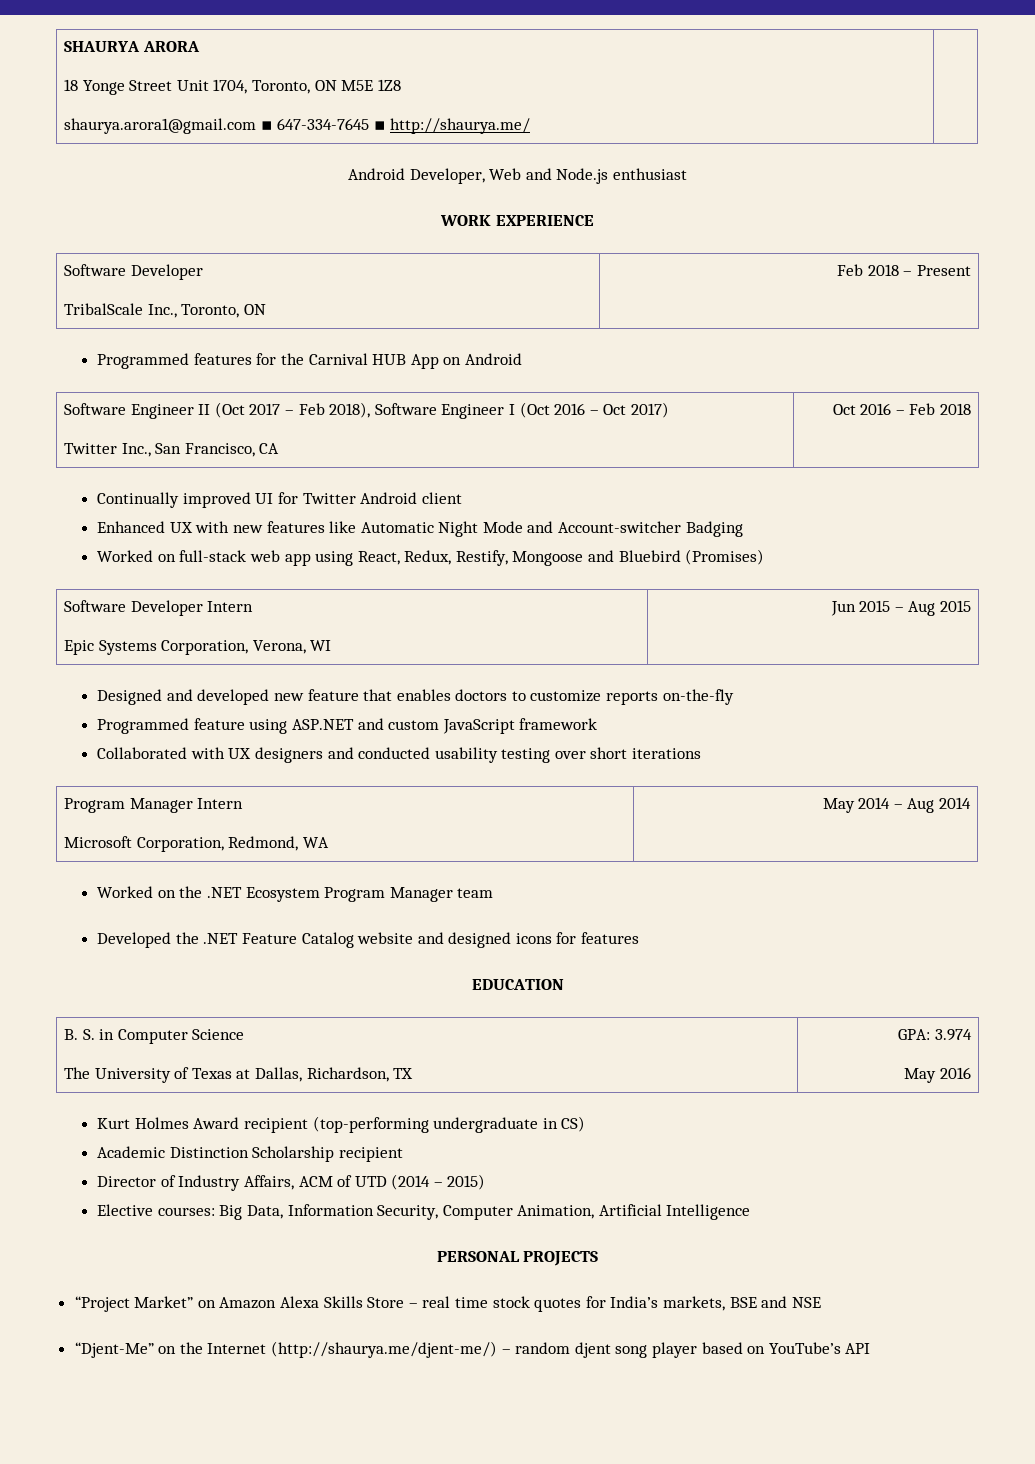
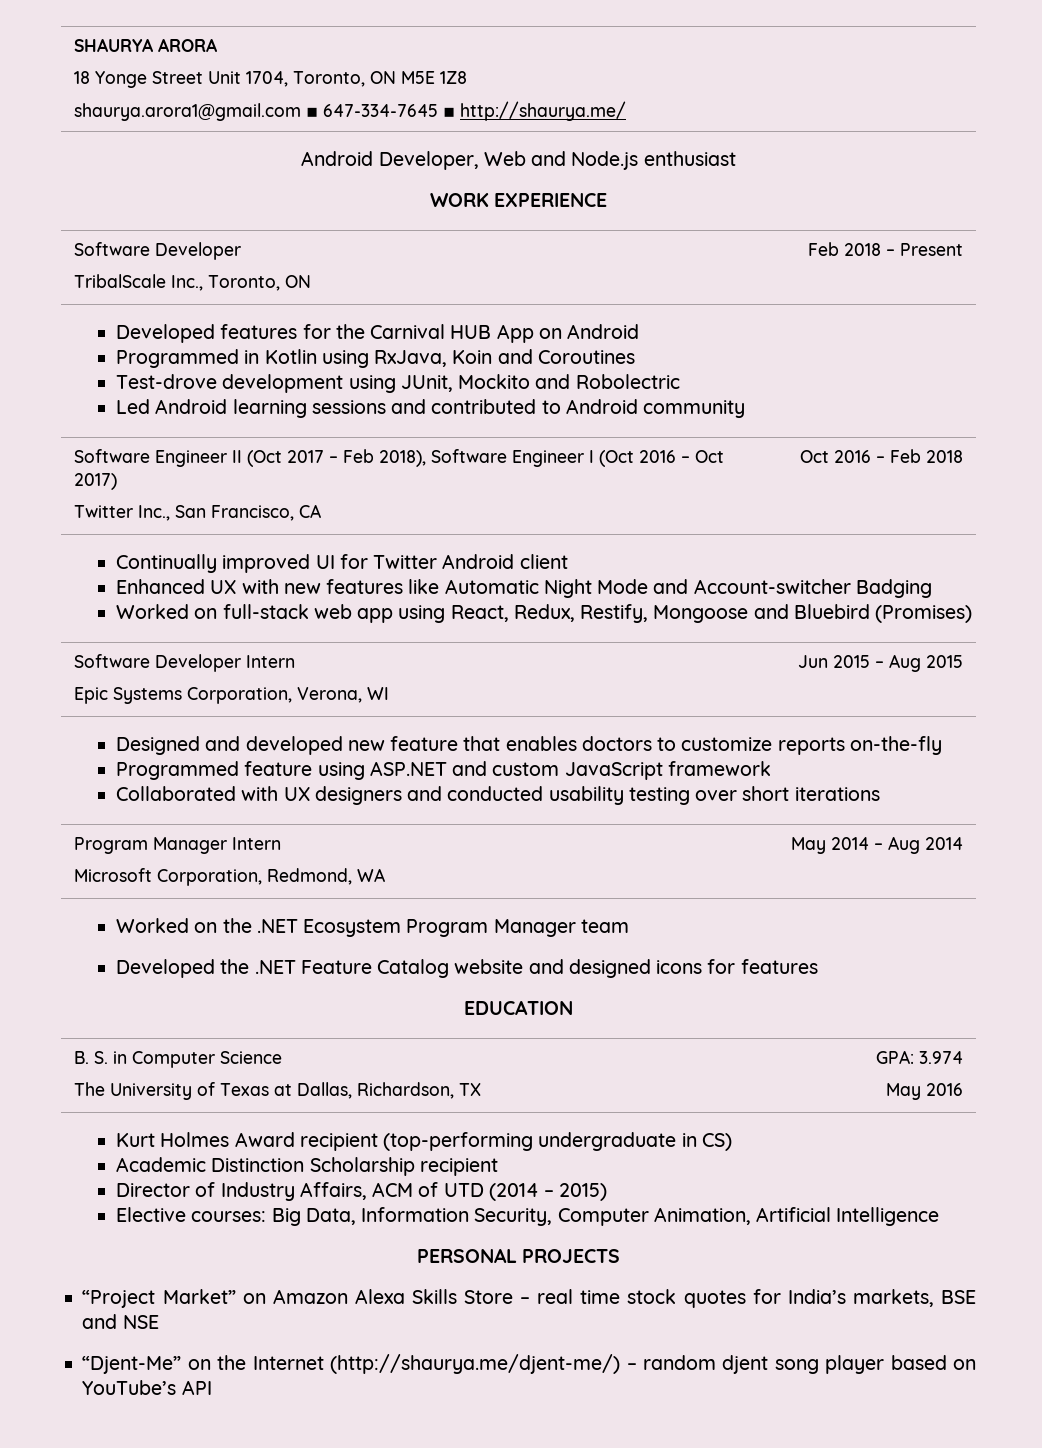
- Programmed features for the Carnival HUB App on Android
+ Developed features for the Carnival HUB App on Android
+ Programmed in Kotlin using RxJava, Koin and Coroutines
+ Test-drove development using JUnit, Mockito and Robolectric
+ Led Android learning sessions and contributed to Android community

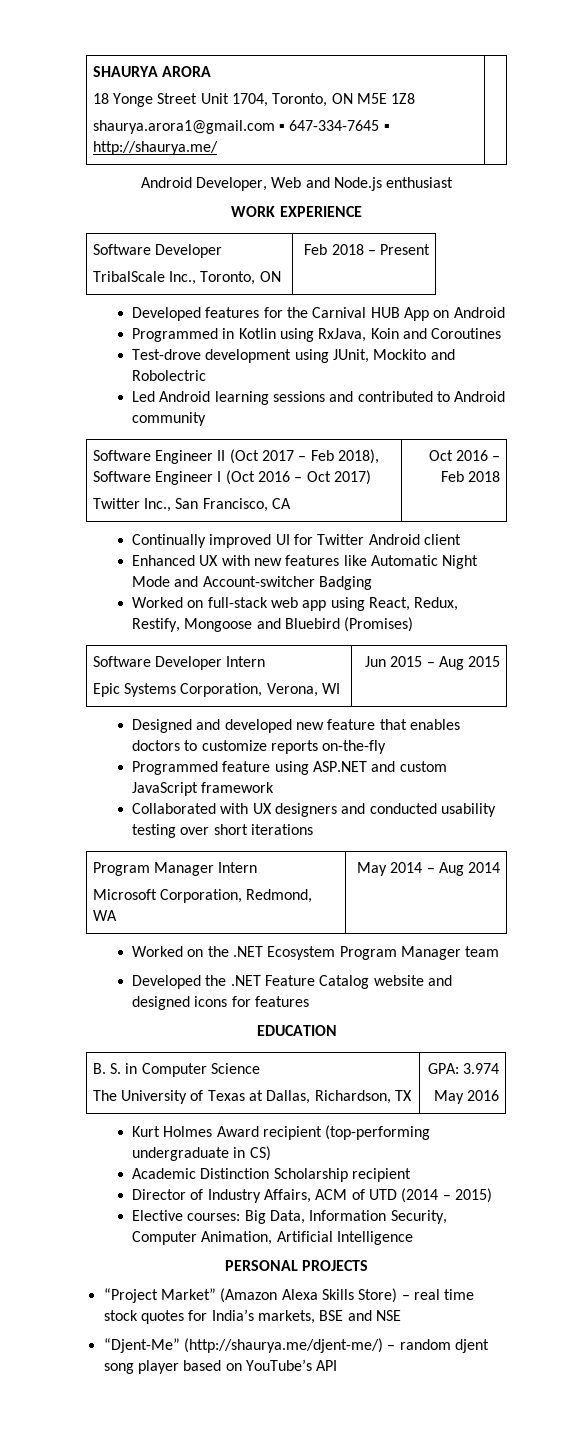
- “Project Market” on Amazon Alexa Skills Store – real time stock quotes for India’s markets, BSE and NSE
+ “Project Market” (Amazon Alexa Skills Store) – real time stock quotes for India’s markets, BSE and NSE
- “Djent-Me” on the Internet (http://shaurya.me/djent-me/) – random djent song player based on YouTube’s API
+ “Djent-Me” (http://shaurya.me/djent-me/) – random djent song player based on YouTube’s API

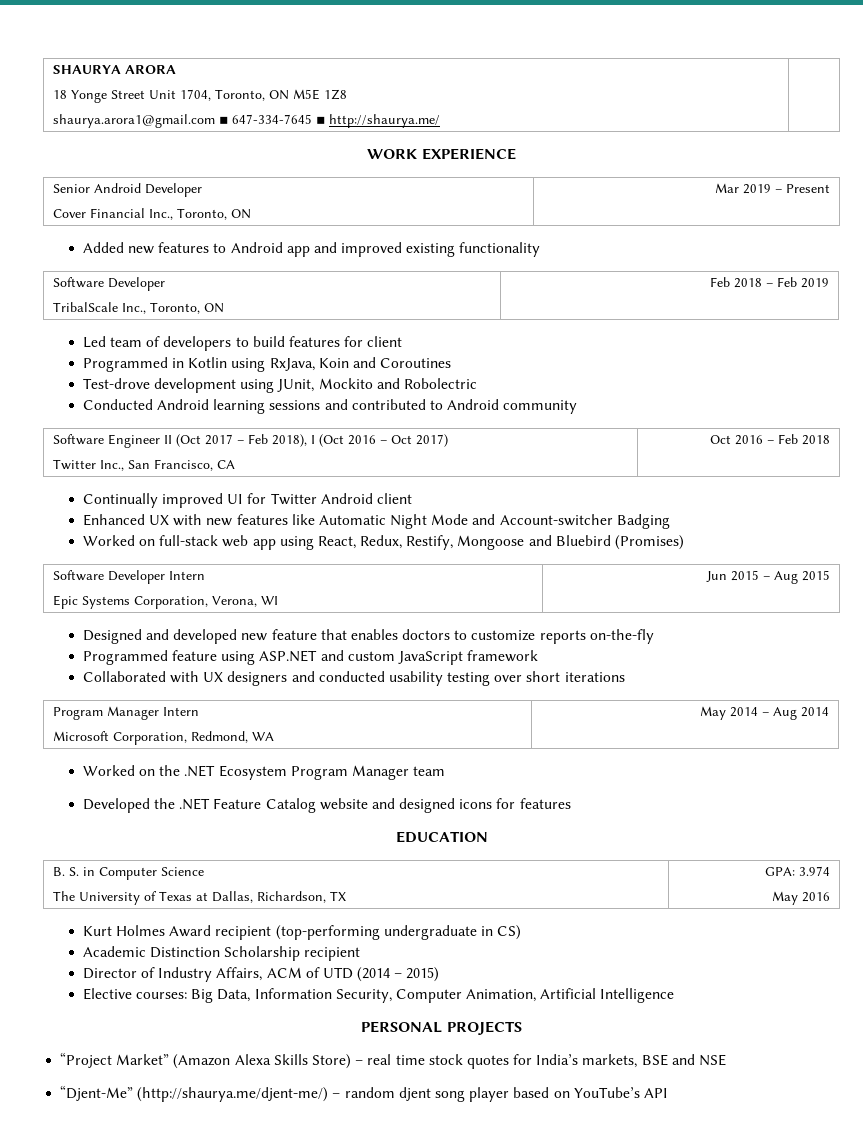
- Android Developer, Web and Node.js enthusiast
  WORK EXPERIENCE
+ Senior Android Developer
+ Cover Financial Inc., Toronto, ON | Mar 2019 – Present
+ Added new features to Android app and improved existing functionality
  Software Developer
- TribalScale Inc., Toronto, ON | Feb 2018 – Present
- Developed features for the Carnival HUB App on Android
+ TribalScale Inc., Toronto, ON | Feb 2018 – Feb 2019
+ Led team of developers to build features for client
- Led Android learning sessions and contributed to Android community
+ Conducted Android learning sessions and contributed to Android community
- Software Engineer II (Oct 2017 – Feb 2018), Software Engineer I (Oct 2016 – Oct 2017)
+ Software Engineer II (Oct 2017 – Feb 2018), I (Oct 2016 – Oct 2017)

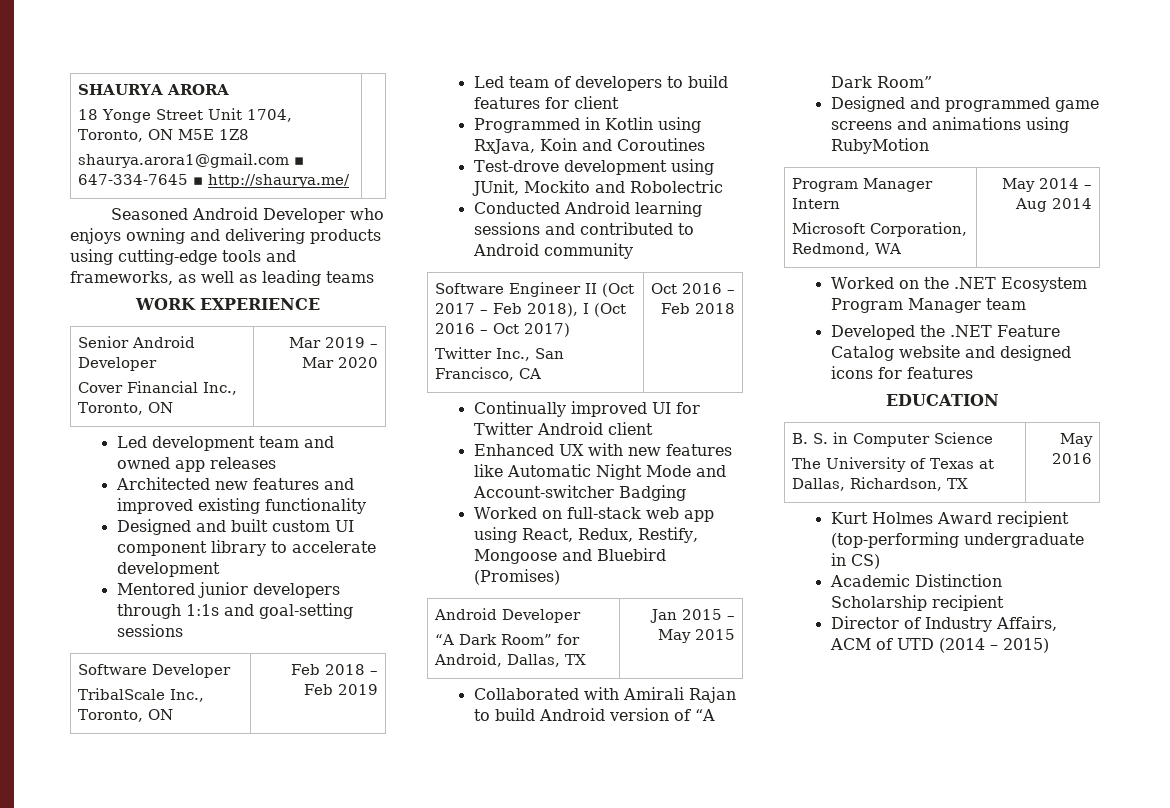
+ Seasoned Android Developer who enjoys owning and delivering products using cutting-edge tools and frameworks, as well as leading teams
  Senior Android Developer
- Cover Financial Inc., Toronto, ON | Mar 2019 – Present
- Added new features to Android app and improved existing functionality
+ Cover Financial Inc., Toronto, ON | Mar 2019 – Mar 2020
+ Led development team and owned app releases
+ Architected new features and improved existing functionality
+ Designed and built custom UI component library to accelerate development
+ Mentored junior developers through 1:1s and goal-setting sessions
  Worked on full-stack web app using React, Redux, Restify, Mongoose and Bluebird (Promises)
- Software Developer Intern
- Epic Systems Corporation, Verona, WI | Jun 2015 – Aug 2015
+ Android Developer
+ “A Dark Room” for Android, Dallas, TX | Jan 2015 – May 2015
- Designed and developed new feature that enables doctors to customize reports on-the-fly
- Programmed feature using ASP.NET and custom JavaScript framework
- Collaborated with UX designers and conducted usability testing over short iterations
+ Collaborated with Amirali Rajan to build Android version of “A Dark Room”
+ Designed and programmed game screens and animations using RubyMotion
  B. S. in Computer Science
- The University of Texas at Dallas, Richardson, TX | GPA: 3.974
- May 2016
+ The University of Texas at Dallas, Richardson, TX | May 2016
- Elective courses: Big Data, Information Security, Computer Animation, Artificial Intelligence
- PERSONAL PROJECTS
- “Project Market” (Amazon Alexa Skills Store) – real time stock quotes for India’s markets, BSE and NSE
- “Djent-Me” (http://shaurya.me/djent-me/) – random djent song player based on YouTube’s API

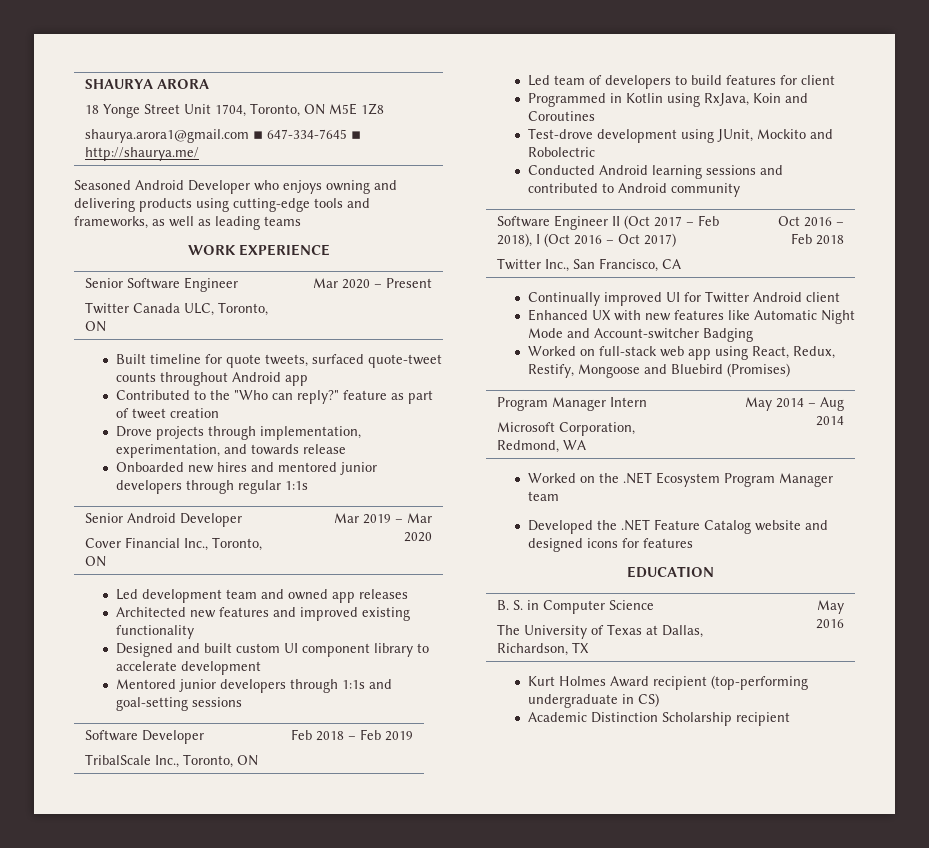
+ Senior Software Engineer
+ Twitter Canada ULC, Toronto, ON | Mar 2020 – Present
+ Built timeline for quote tweets, surfaced quote-tweet counts throughout Android app
+ Contributed to the "Who can reply?" feature as part of tweet creation
+ Drove projects through implementation, experimentation, and towards release
+ Onboarded new hires and mentored junior developers through regular 1:1s
  Worked on full-stack web app using React, Redux, Restify, Mongoose and Bluebird (Promises)
- Android Developer
- “A Dark Room” for Android, Dallas, TX | Jan 2015 – May 2015
- Collaborated with Amirali Rajan to build Android version of “A Dark Room”
- Designed and programmed game screens and animations using RubyMotion
- Director of Industry Affairs, ACM of UTD (2014 – 2015)

